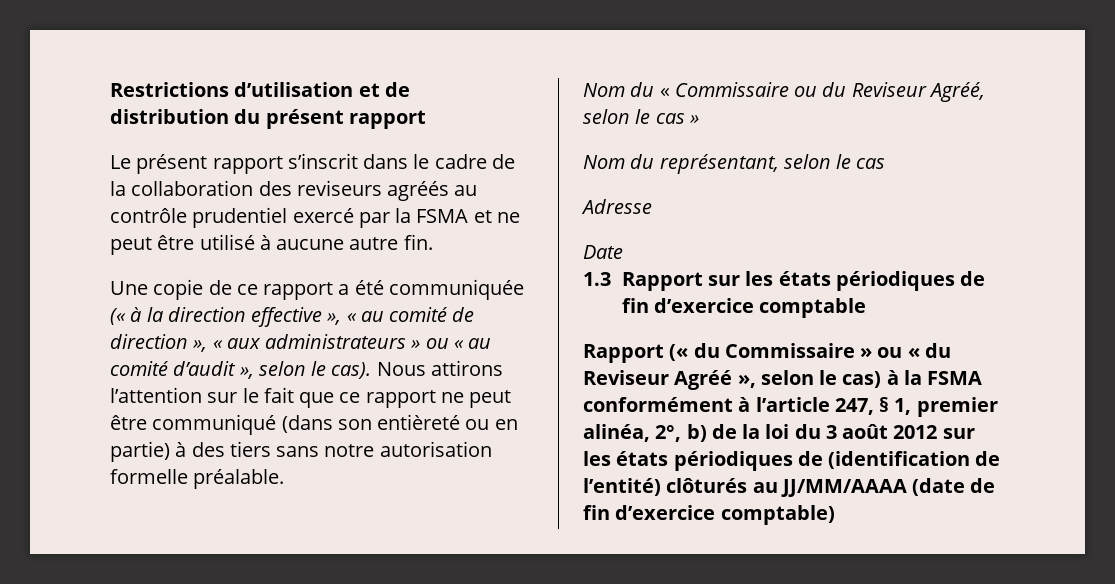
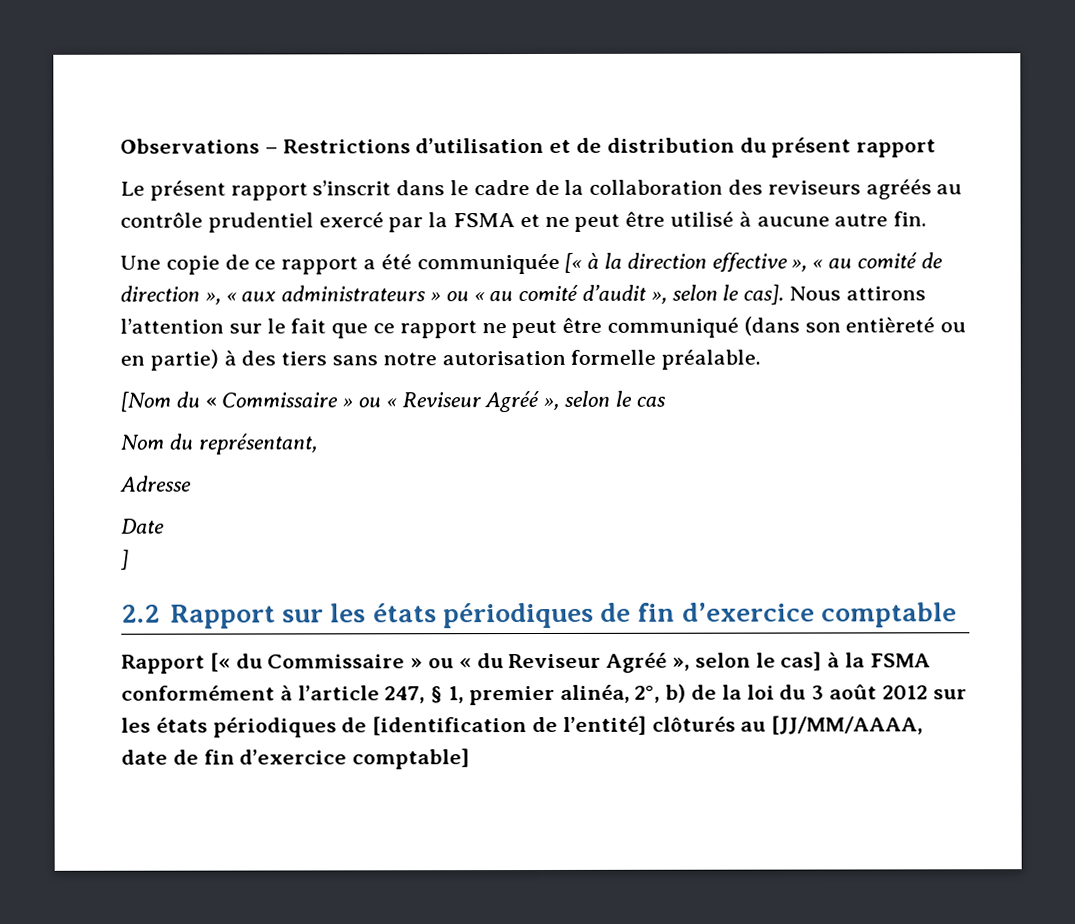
- Restrictions d’utilisation et de distribution du présent rapport
+ Observations – Restrictions d’utilisation et de distribution du présent rapport
- Une copie de ce rapport a été communiquée (« à la direction effective », « au comité de direction », « aux administrateurs » ou « au comité d’audit », selon le cas).
+ Une copie de ce rapport a été communiquée [« à la direction effective », « au comité de direction », « aux administrateurs » ou « au comité d’audit », selon le cas].
- Nom du « Commissaire ou du Reviseur Agréé, selon le cas »
+ [Nom du « Commissaire » ou « Reviseur Agréé », selon le cas
- Nom du représentant, selon le cas
+ Nom du représentant,
- 1.3 Rapport sur les états périodiques de fin d’exercice comptable
+ ]
+ 2.2 Rapport sur les états périodiques de fin d’exercice comptable
- Rapport (« du Commissaire » ou « du Reviseur Agréé », selon le cas) à la FSMA conformément à l’article 247, § 1, premier alinéa, 2°, b) de la loi du 3 août 2012 sur les états périodiques de (identification de l’entité) clôturés au JJ/MM/AAAA (date de fin d’exercice comptable)
+ Rapport [« du Commissaire » ou « du Reviseur Agréé », selon le cas] à la FSMA conformément à l’article 247, § 1, premier alinéa, 2°, b) de la loi du 3 août 2012 sur les états périodiques de [identification de l’entité] clôturés au [JJ/MM/AAAA, date de fin d’exercice comptable]

